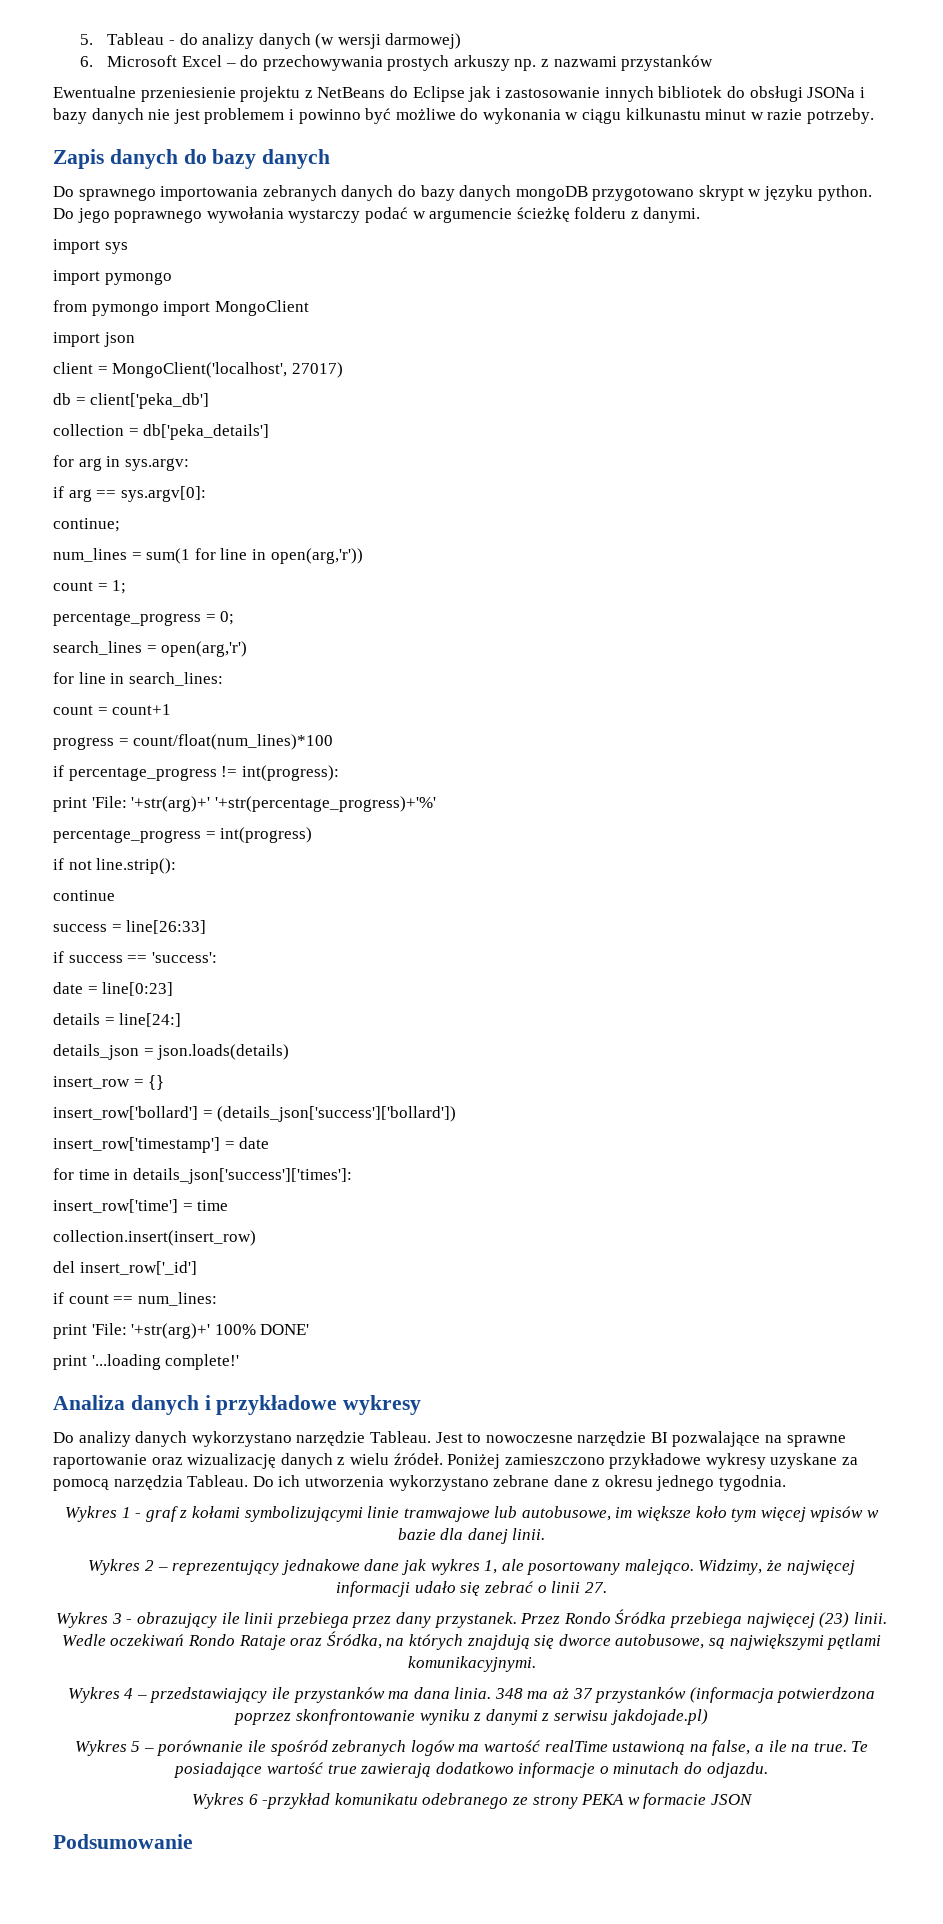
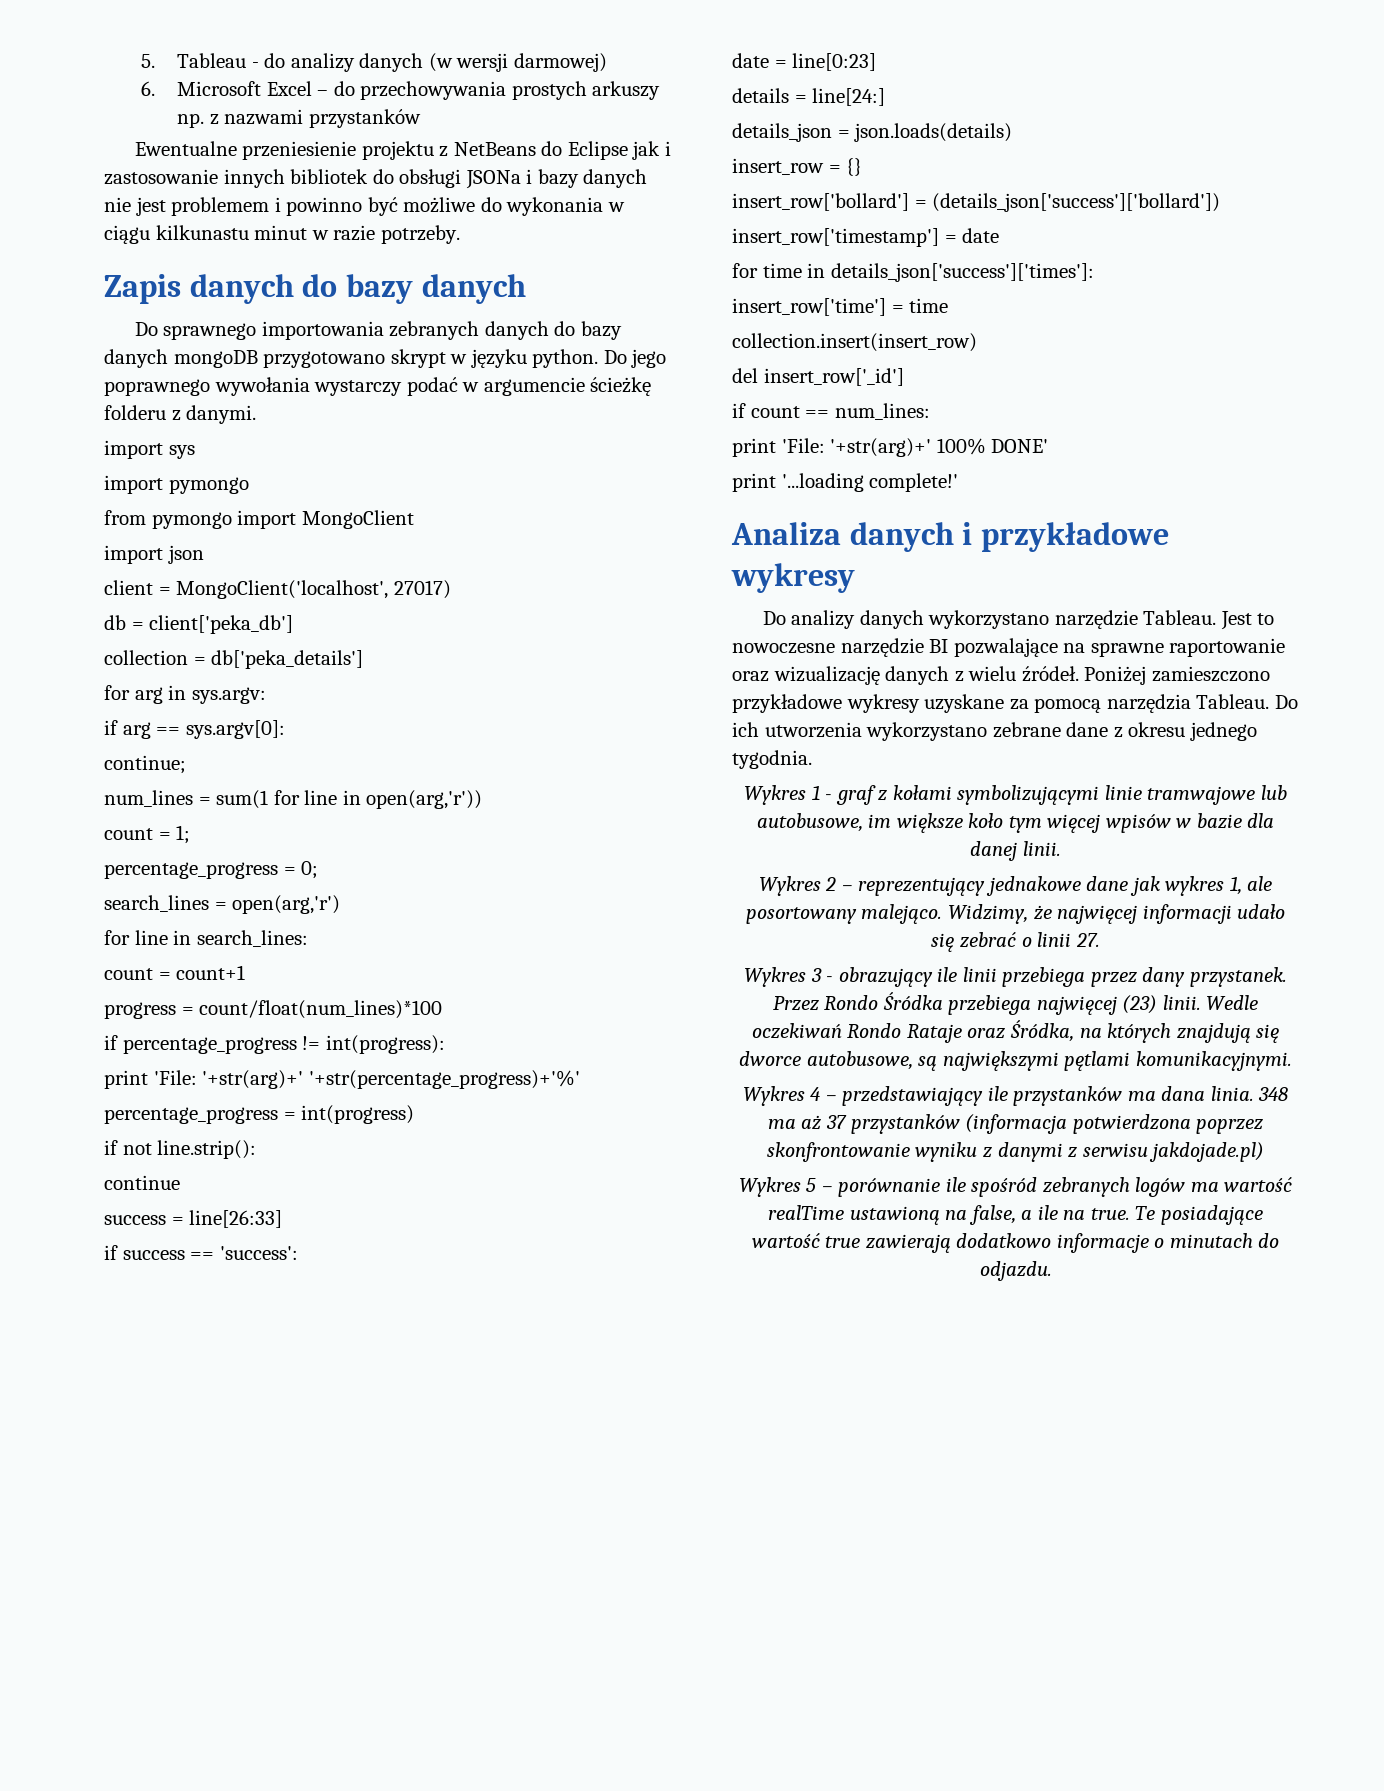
- Wykres 6 -przykład komunikatu odebranego ze strony PEKA w formacie JSON
- Podsumowanie

